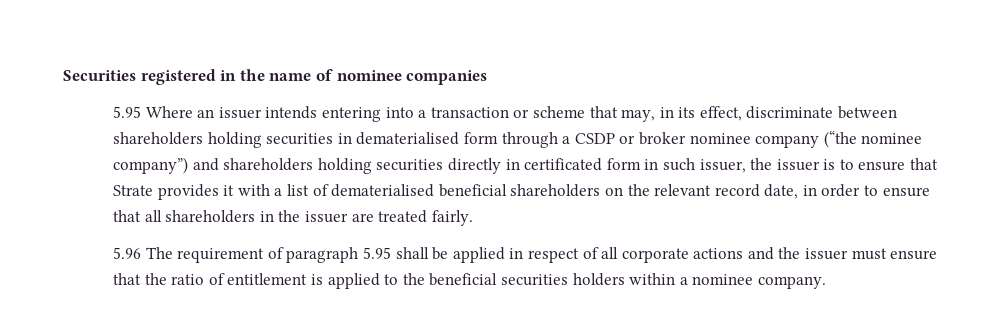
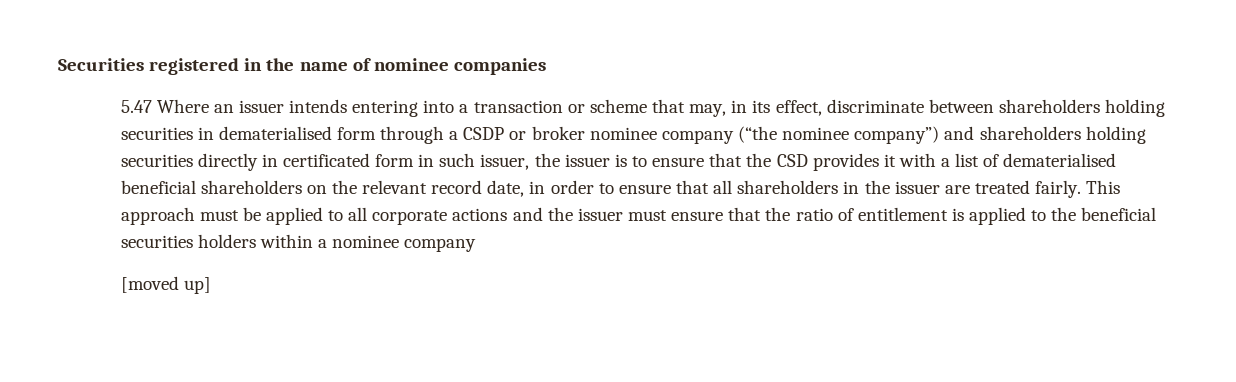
- 5.95 Where an issuer intends entering into a transaction or scheme that may, in its effect, discriminate between shareholders holding securities in dematerialised form through a CSDP or broker nominee company (“the nominee company”) and shareholders holding securities directly in certificated form in such issuer, the issuer is to ensure that Strate provides it with a list of dematerialised beneficial shareholders on the relevant record date, in order to ensure that all shareholders in the issuer are treated fairly.
- 5.96 The requirement of paragraph 5.95 shall be applied in respect of all corporate actions and the issuer must ensure that the ratio of entitlement is applied to the beneficial securities holders within a nominee company.
+ 5.47 Where an issuer intends entering into a transaction or scheme that may, in its effect, discriminate between shareholders holding securities in dematerialised form through a CSDP or broker nominee company (“the nominee company”) and shareholders holding securities directly in certificated form in such issuer, the issuer is to ensure that the CSD provides it with a list of dematerialised beneficial shareholders on the relevant record date, in order to ensure that all shareholders in the issuer are treated fairly. This approach must be applied to all corporate actions and the issuer must ensure that the ratio of entitlement is applied to the beneficial securities holders within a nominee company
+ [moved up]

